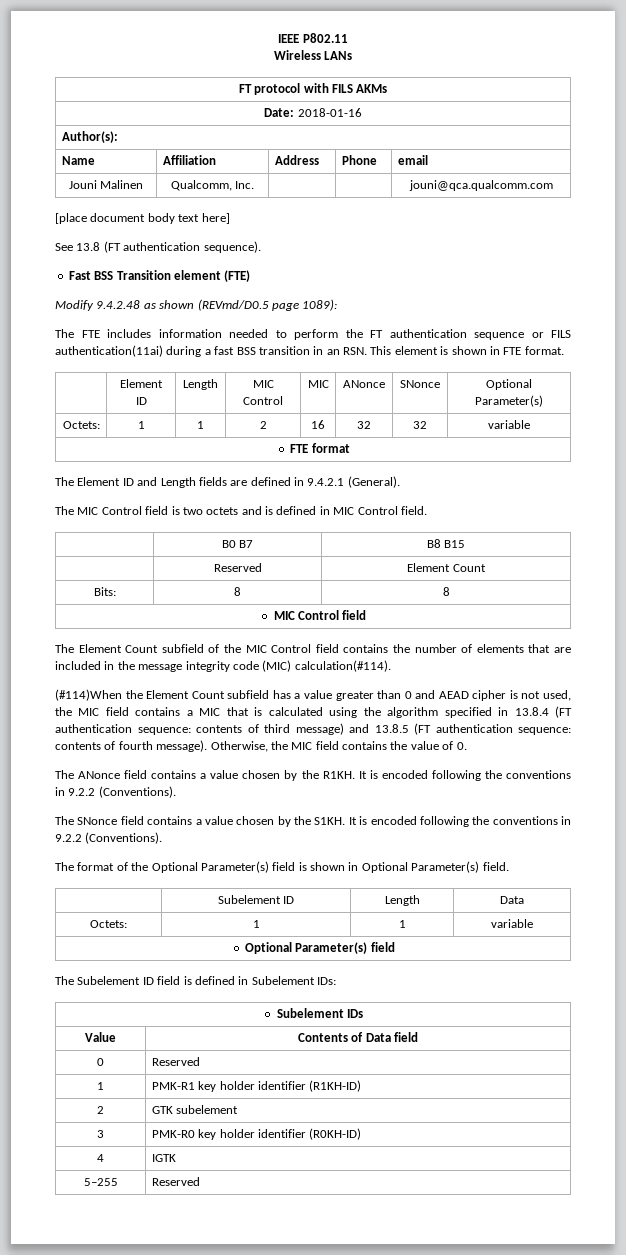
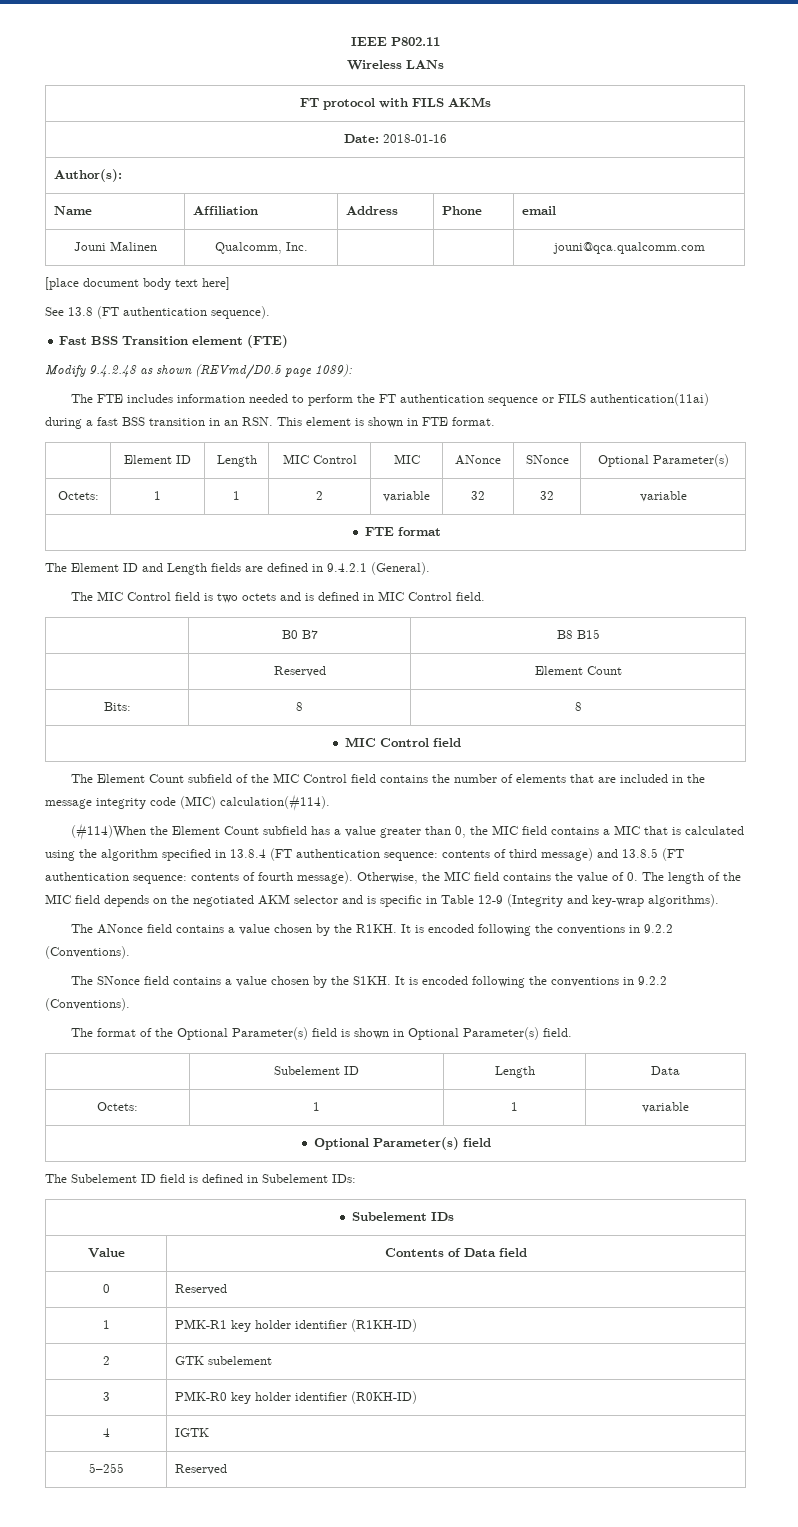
- Octets: | 1 | 1 | 2 | 16 | 32 | 32 | variable
+ Octets: | 1 | 1 | 2 | variable | 32 | 32 | variable
- (#114)When the Element Count subfield has a value greater than 0 and AEAD cipher is not used, the MIC field contains a MIC that is calculated using the algorithm specified in 13.8.4 (FT authentication sequence: contents of third message) and 13.8.5 (FT authentication sequence: contents of fourth message).
+ (#114)When the Element Count subfield has a value greater than 0, the MIC field contains a MIC that is calculated using the algorithm specified in 13.8.4 (FT authentication sequence: contents of third message) and 13.8.5 (FT authentication sequence: contents of fourth message).
- Otherwise, the MIC field contains the value of 0.
+ Otherwise, the MIC field contains the value of 0. The length of the MIC field depends on the negotiated AKM selector and is specific in Table 12-9 (Integrity and key-wrap algorithms).

